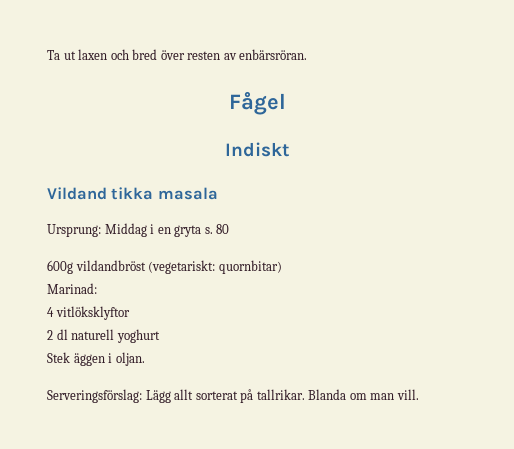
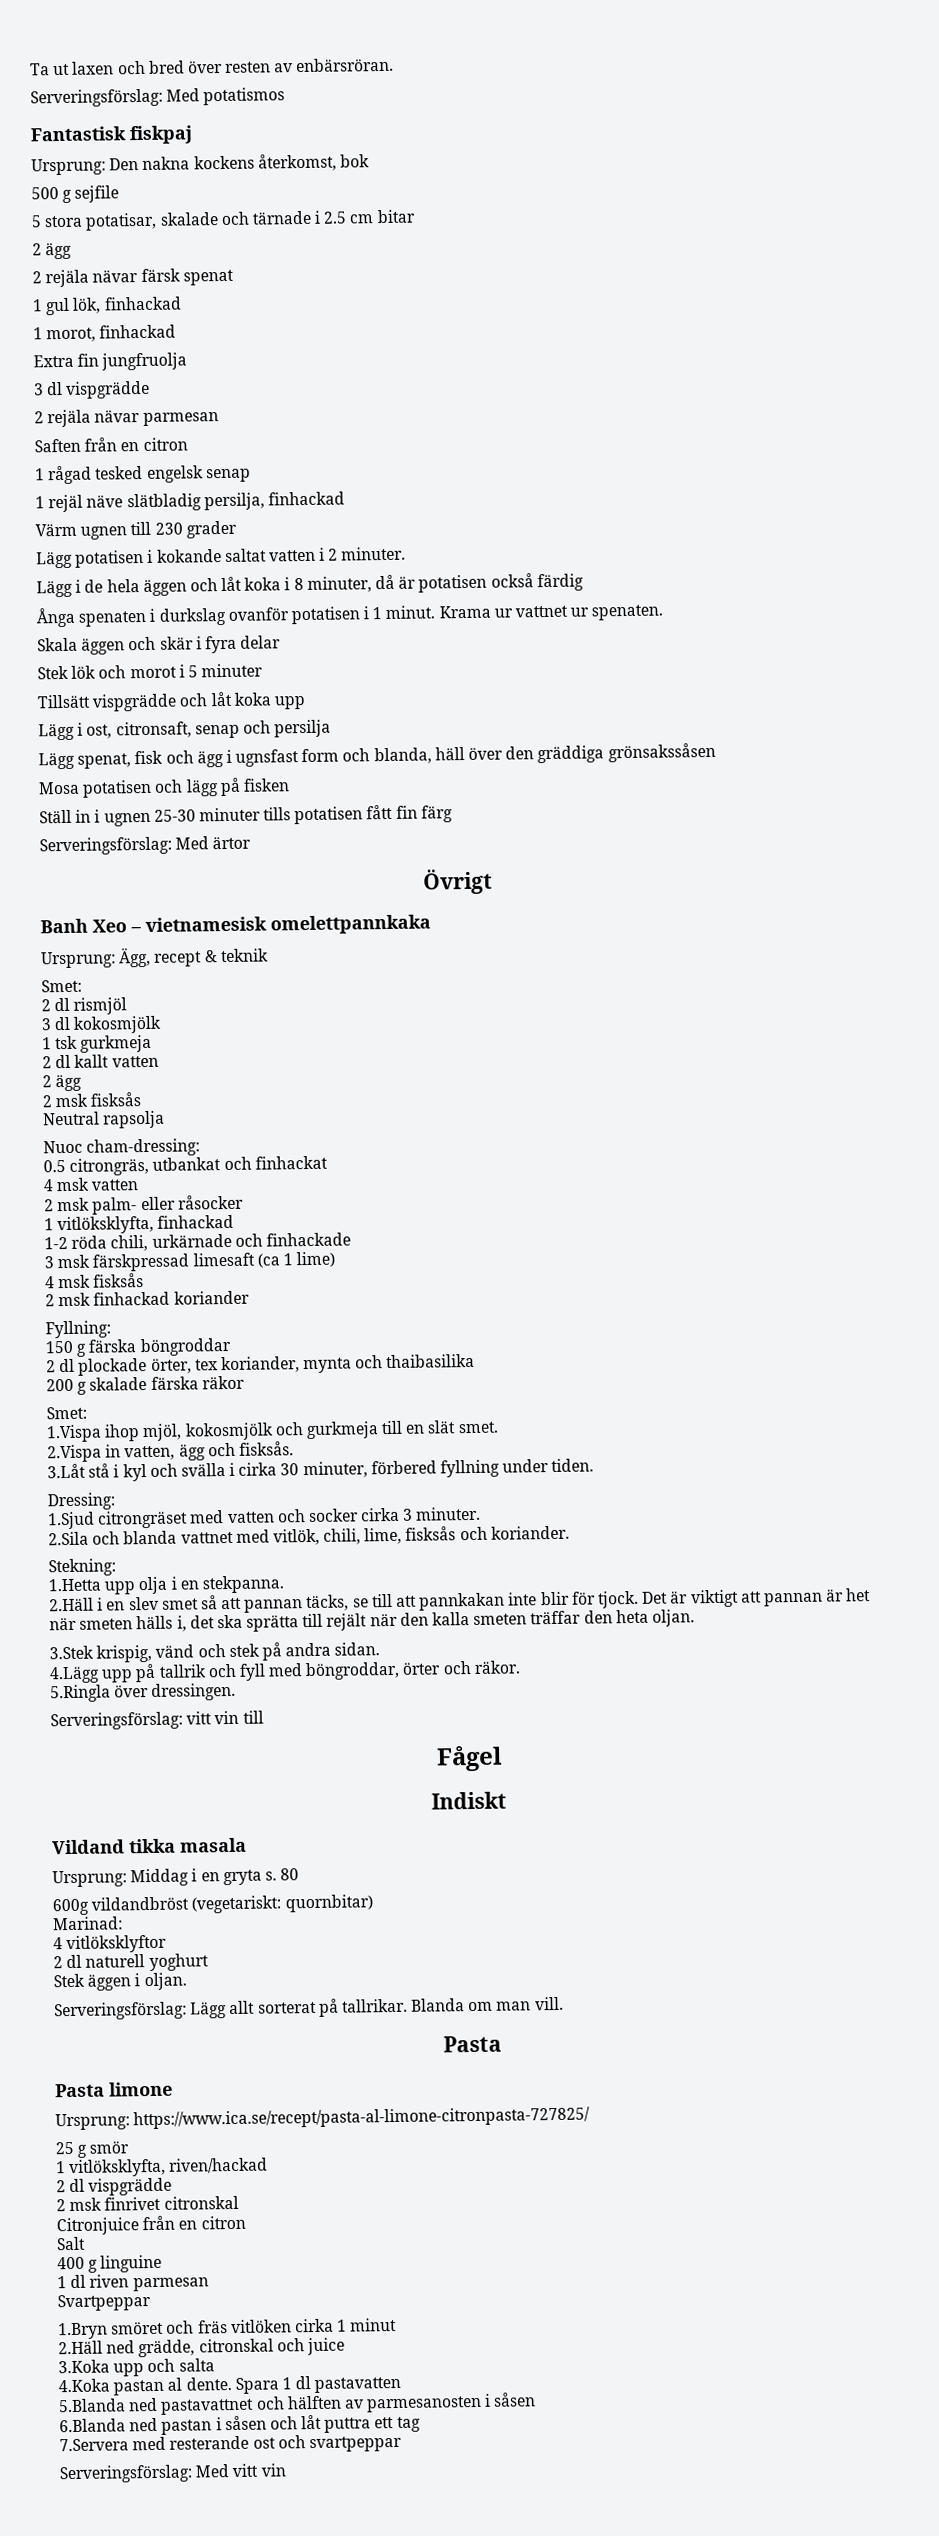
+ Serveringsförslag: Med potatismos
+ Fantastisk fiskpaj
+ Ursprung: Den nakna kockens återkomst, bok
+ 500 g sejfile
+ 5 stora potatisar, skalade och tärnade i 2.5 cm bitar
+ 2 ägg
+ 2 rejäla nävar färsk spenat
+ 1 gul lök, finhackad
+ 1 morot, finhackad
+ Extra fin jungfruolja
+ 3 dl vispgrädde
+ 2 rejäla nävar parmesan
+ Saften från en citron
+ 1 rågad tesked engelsk senap
+ 1 rejäl näve slätbladig persilja, finhackad
+ Värm ugnen till 230 grader
+ Lägg potatisen i kokande saltat vatten i 2 minuter.
+ Lägg i de hela äggen och låt koka i 8 minuter, då är potatisen också färdig
+ Ånga spenaten i durkslag ovanför potatisen i 1 minut. Krama ur vattnet ur spenaten.
+ Skala äggen och skär i fyra delar
+ Stek lök och morot i 5 minuter
+ Tillsätt vispgrädde och låt koka upp
+ Lägg i ost, citronsaft, senap och persilja
+ Lägg spenat, fisk och ägg i ugnsfast form och blanda, häll över den gräddiga grönsakssåsen
+ Mosa potatisen och lägg på fisken
+ Ställ in i ugnen 25-30 minuter tills potatisen fått fin färg
+ Serveringsförslag: Med ärtor
+ Övrigt
+ Banh Xeo – vietnamesisk omelettpannkaka
+ Ursprung: Ägg, recept & teknik
+ Smet:
+ 2 dl rismjöl
+ 3 dl kokosmjölk
+ 1 tsk gurkmeja
+ 2 dl kallt vatten
+ 2 ägg
+ 2 msk fisksås
+ Neutral rapsolja
+ Nuoc cham-dressing:
+ 0.5 citrongräs, utbankat och finhackat
+ 4 msk vatten
+ 2 msk palm- eller råsocker
+ 1 vitlöksklyfta, finhackad
+ 1-2 röda chili, urkärnade och finhackade
+ 3 msk färskpressad limesaft (ca 1 lime)
+ 4 msk fisksås
+ 2 msk finhackad koriander
+ Fyllning:
+ 150 g färska böngroddar
+ 2 dl plockade örter, tex koriander, mynta och thaibasilika
+ 200 g skalade färska räkor
+ Smet:
+ 1.Vispa ihop mjöl, kokosmjölk och gurkmeja till en slät smet.
+ 2.Vispa in vatten, ägg och fisksås.
+ 3.Låt stå i kyl och svälla i cirka 30 minuter, förbered fyllning under tiden.
+ Dressing:
+ 1.Sjud citrongräset med vatten och socker cirka 3 minuter.
+ 2.Sila och blanda vattnet med vitlök, chili, lime, fisksås och koriander.
+ Stekning:
+ 1.Hetta upp olja i en stekpanna.
+ 2.Häll i en slev smet så att pannan täcks, se till att pannkakan inte blir för tjock. Det är viktigt att pannan är het när smeten hälls i, det ska sprätta till rejält när den kalla smeten träffar den heta oljan.
+ 3.Stek krispig, vänd och stek på andra sidan.
+ 4.Lägg upp på tallrik och fyll med böngroddar, örter och räkor.
+ 5.Ringla över dressingen.
+ Serveringsförslag: vitt vin till
  Blanda om man vill.
+ Pasta
+ Pasta limone
+ Ursprung: https://www.ica.se/recept/pasta-al-limone-citronpasta-727825/
+ 25 g smör
+ 1 vitlöksklyfta, riven/hackad
+ 2 dl vispgrädde
+ 2 msk finrivet citronskal
+ Citronjuice från en citron
+ Salt
+ 400 g linguine
+ 1 dl riven parmesan
+ Svartpeppar
+ 1.Bryn smöret och fräs vitlöken cirka 1 minut
+ 2.Häll ned grädde, citronskal och juice
+ 3.Koka upp och salta
+ 4.Koka pastan al dente. Spara 1 dl pastavatten
+ 5.Blanda ned pastavattnet och hälften av parmesanosten i såsen
+ 6.Blanda ned pastan i såsen och låt puttra ett tag
+ 7.Servera med resterande ost och svartpeppar
+ Serveringsförslag: Med vitt vin

